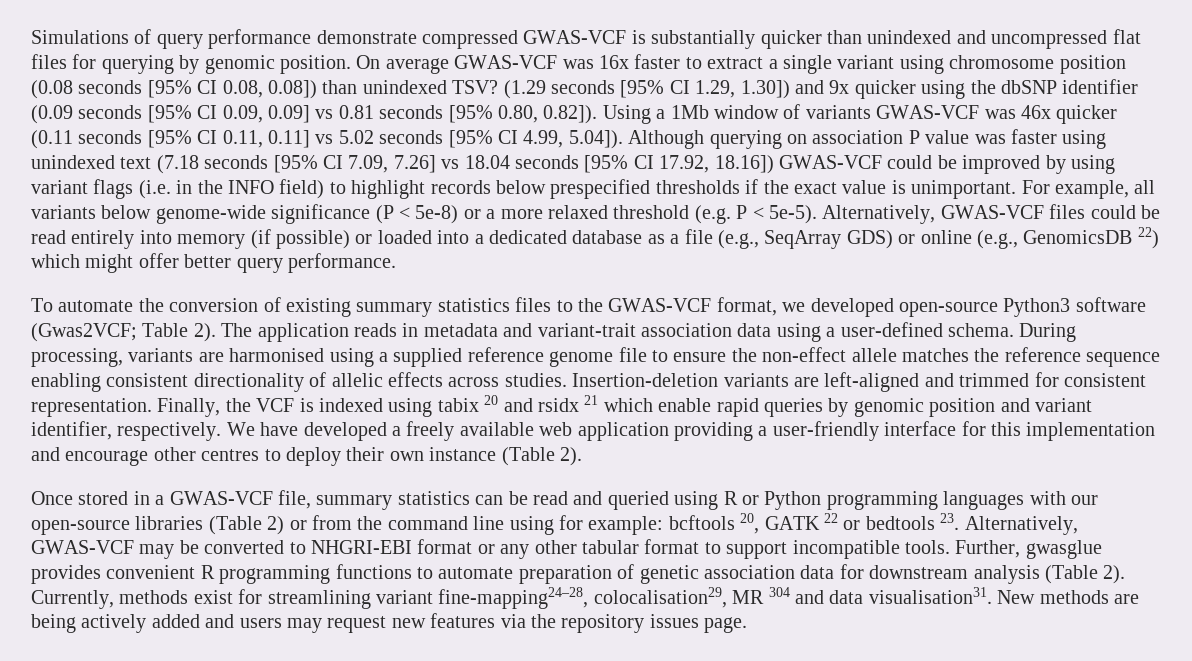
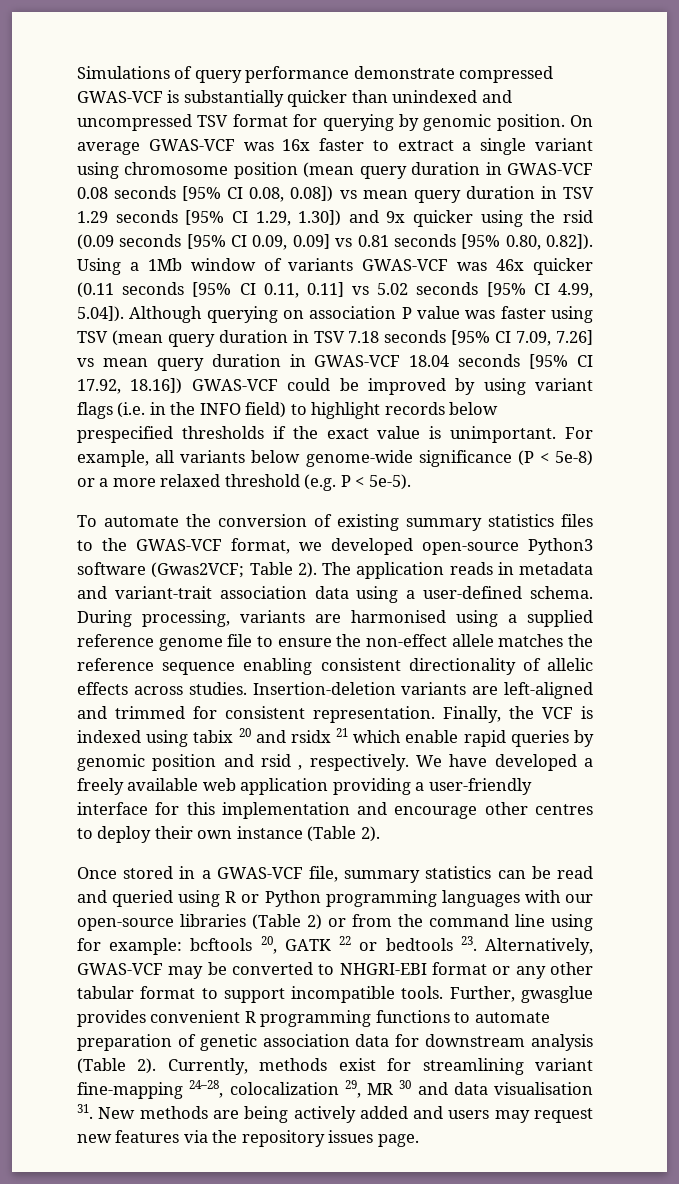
- Simulations of query performance demonstrate compressed GWAS-VCF is substantially quicker than unindexed and uncompressed flat files for querying by genomic position.
+ Simulations of query performance demonstrate compressed GWAS-VCF is substantially quicker than unindexed and uncompressed TSV format for querying by genomic position.
- On average GWAS-VCF was 16x faster to extract a single variant using chromosome position (0.08 seconds [95% CI 0.08, 0.08]) than unindexed TSV? (1.29 seconds [95% CI 1.29, 1.30]) and 9x quicker using the dbSNP identifier (0.09 seconds [95% CI 0.09, 0.09] vs 0.81 seconds [95% 0.80, 0.82]). Using a 1Mb window of variants GWAS-VCF was 46x quicker (0.11 seconds [95% CI 0.11, 0.11] vs 5.02 seconds [95% CI 4.99, 5.04]). Although querying on association P value was faster using unindexed text (7.18 seconds [95% CI 7.09, 7.26] vs 18.04 seconds [95% CI 17.92, 18.16]) GWAS-VCF could be improved by using variant flags (i.e. in the INFO field) to highlight records below prespecified thresholds if the exact value is unimportant.
+ On average GWAS-VCF was 16x faster to extract a single variant using chromosome position (mean query duration in GWAS-VCF 0.08 seconds [95% CI 0.08, 0.08]) vs mean query duration in TSV 1.29 seconds [95% CI 1.29, 1.30]) and 9x quicker using the rsid (0.09 seconds [95% CI 0.09, 0.09] vs 0.81 seconds [95% 0.80, 0.82]). Using a 1Mb window of variants GWAS-VCF was 46x quicker (0.11 seconds [95% CI 0.11, 0.11] vs 5.02 seconds [95% CI 4.99, 5.04]). Although querying on association P value was faster using TSV (mean query duration in TSV 7.18 seconds [95% CI 7.09, 7.26] vs mean query duration in GWAS-VCF 18.04 seconds [95% CI 17.92, 18.16]) GWAS-VCF could be improved by using variant flags (i.e. in the INFO field) to highlight records below prespecified thresholds if the exact value is unimportant.
- Alternatively, GWAS-VCF files could be read entirely into memory (if possible) or loaded into a dedicated database as a file (e.g., SeqArray GDS) or online (e.g., GenomicsDB 22) which might offer better query performance.
- Finally, the VCF is indexed using tabix 20 and rsidx 21 which enable rapid queries by genomic position and variant identifier, respectively.
+ Finally, the VCF is indexed using tabix 20 and rsidx 21 which enable rapid queries by genomic position and rsid , respectively.
- Currently, methods exist for streamlining variant fine-mapping24–28, colocalisation29, MR 304 and data visualisation31. New methods are being actively added and users may request new features via the repository issues page.
+ Currently, methods exist for streamlining variant fine-mapping 24–28, colocalization 29, MR 30 and data visualisation 31. New methods are being actively added and users may request new features via the repository issues page.

